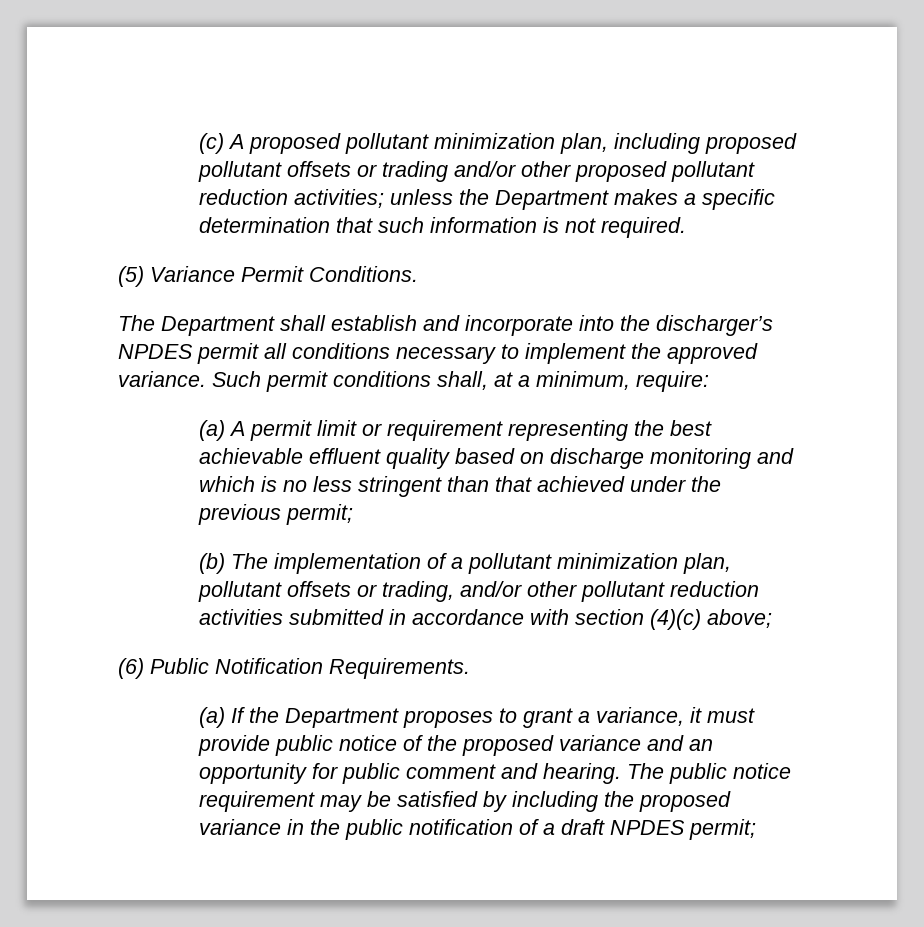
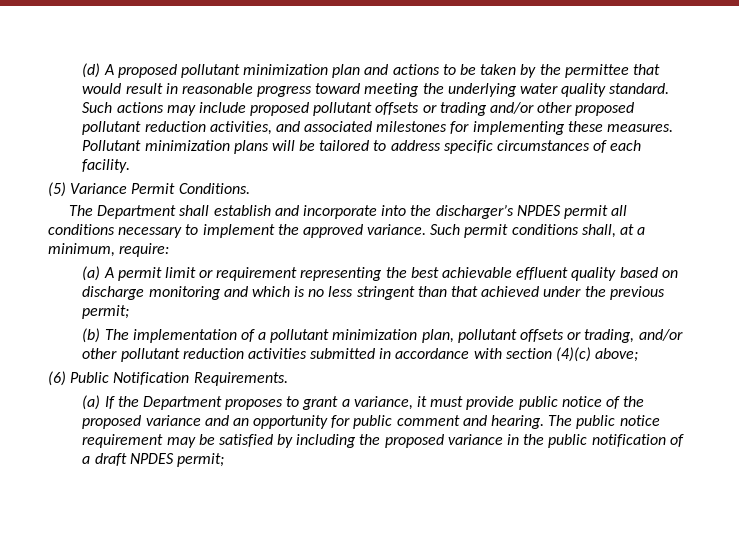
- (c) A proposed pollutant minimization plan, including proposed pollutant offsets or trading and/or other proposed pollutant reduction activities; unless the Department makes a specific determination that such information is not required.
+ (d) A proposed pollutant minimization plan and actions to be taken by the permittee that would result in reasonable progress toward meeting the underlying water quality standard. Such actions may include proposed pollutant offsets or trading and/or other proposed pollutant reduction activities, and associated milestones for implementing these measures. Pollutant minimization plans will be tailored to address specific circumstances of each facility.

